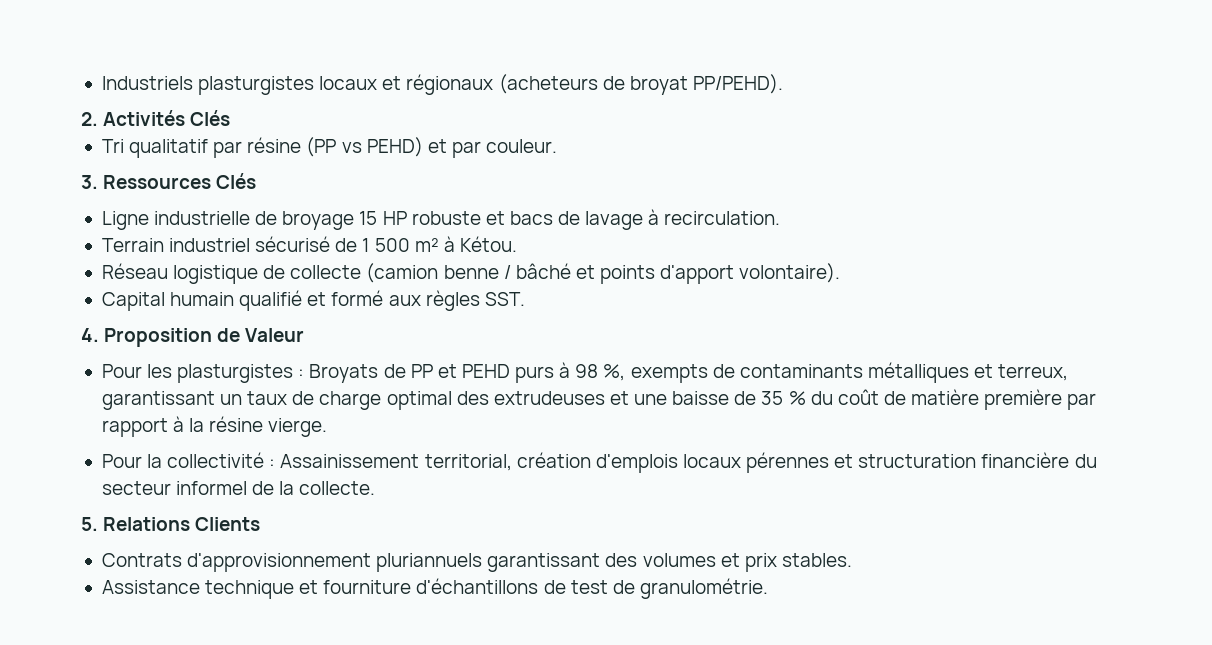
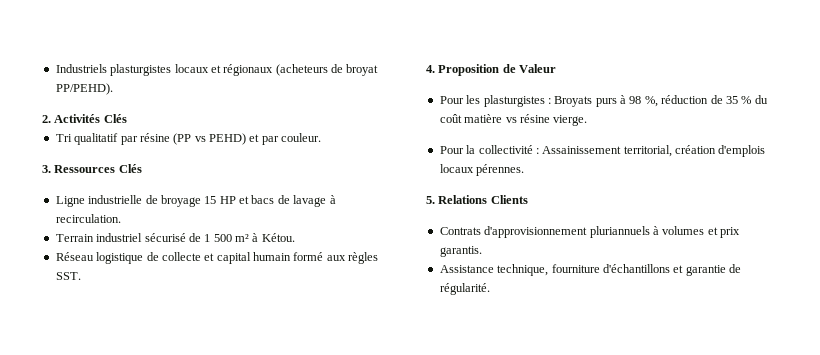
- Ligne industrielle de broyage 15 HP robuste et bacs de lavage à recirculation.
+ Ligne industrielle de broyage 15 HP et bacs de lavage à recirculation.
- Réseau logistique de collecte (camion benne / bâché et points d'apport volontaire).
- Capital humain qualifié et formé aux règles SST.
+ Réseau logistique de collecte et capital humain formé aux règles SST.
- Pour les plasturgistes : Broyats de PP et PEHD purs à 98 %, exempts de contaminants métalliques et terreux, garantissant un taux de charge optimal des extrudeuses et une baisse de 35 % du coût de matière première par rapport à la résine vierge.
+ Pour les plasturgistes : Broyats purs à 98 %, réduction de 35 % du coût matière vs résine vierge.
- Pour la collectivité : Assainissement territorial, création d'emplois locaux pérennes et structuration financière du secteur informel de la collecte.
+ Pour la collectivité : Assainissement territorial, création d'emplois locaux pérennes.
- Contrats d'approvisionnement pluriannuels garantissant des volumes et prix stables.
+ Contrats d'approvisionnement pluriannuels à volumes et prix garantis.
- Assistance technique et fourniture d'échantillons de test de granulométrie.
+ Assistance technique, fourniture d'échantillons et garantie de régularité.

